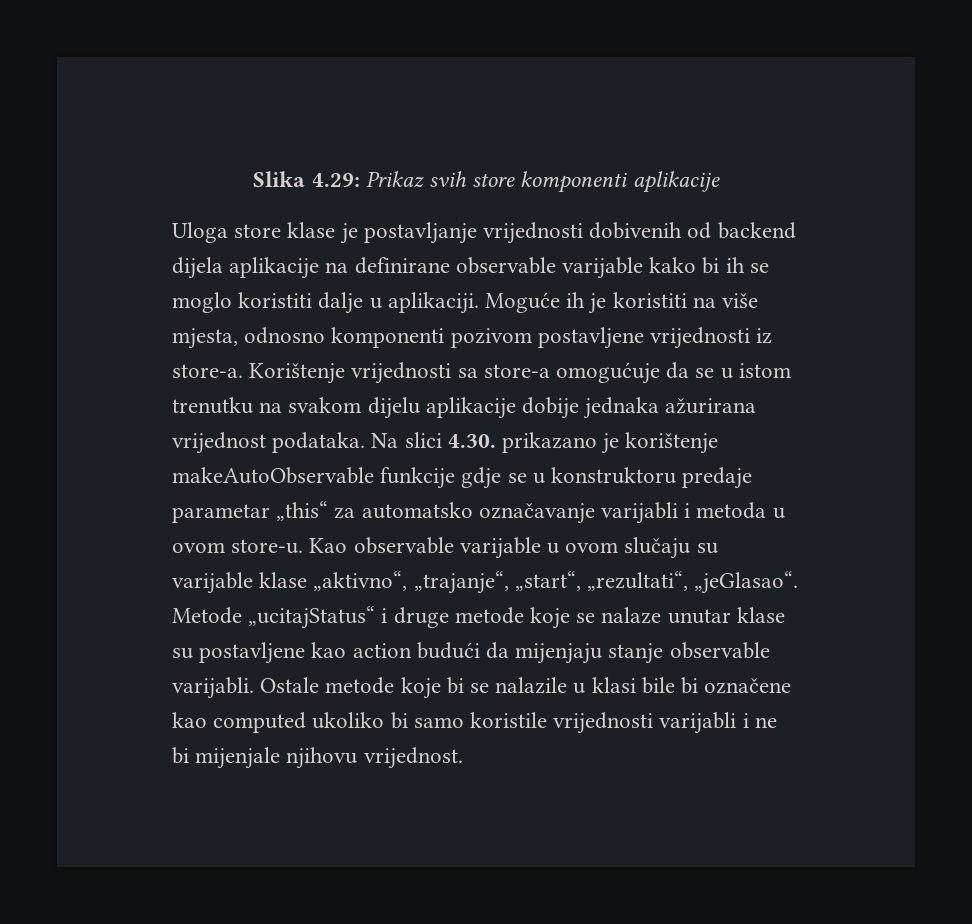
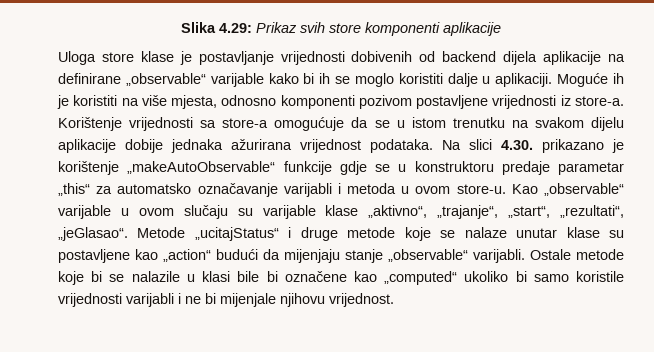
- Uloga store klase je postavljanje vrijednosti dobivenih od backend dijela aplikacije na definirane observable varijable kako bi ih se moglo koristiti dalje u aplikaciji.
+ Uloga store klase je postavljanje vrijednosti dobivenih od backend dijela aplikacije na definirane „observable“ varijable kako bi ih se moglo koristiti dalje u aplikaciji.
- Na slici 4.30. prikazano je korištenje makeAutoObservable funkcije gdje se u konstruktoru predaje parametar „this“ za automatsko označavanje varijabli i metoda u ovom store-u.
+ Na slici 4.30. prikazano je korištenje „makeAutoObservable“ funkcije gdje se u konstruktoru predaje parametar „this“ za automatsko označavanje varijabli i metoda u ovom store-u.
- Kao observable varijable u ovom slučaju su varijable klase „aktivno“, „trajanje“, „start“, „rezultati“, „jeGlasao“.
+ Kao „observable“ varijable u ovom slučaju su varijable klase „aktivno“, „trajanje“, „start“, „rezultati“, „jeGlasao“.
- Metode „ucitajStatus“ i druge metode koje se nalaze unutar klase su postavljene kao action budući da mijenjaju stanje observable varijabli.
+ Metode „ucitajStatus“ i druge metode koje se nalaze unutar klase su postavljene kao „action“ budući da mijenjaju stanje „observable“ varijabli.
- Ostale metode koje bi se nalazile u klasi bile bi označene kao computed ukoliko bi samo koristile vrijednosti varijabli i ne bi mijenjale njihovu vrijednost.
+ Ostale metode koje bi se nalazile u klasi bile bi označene kao „computed“ ukoliko bi samo koristile vrijednosti varijabli i ne bi mijenjale njihovu vrijednost.

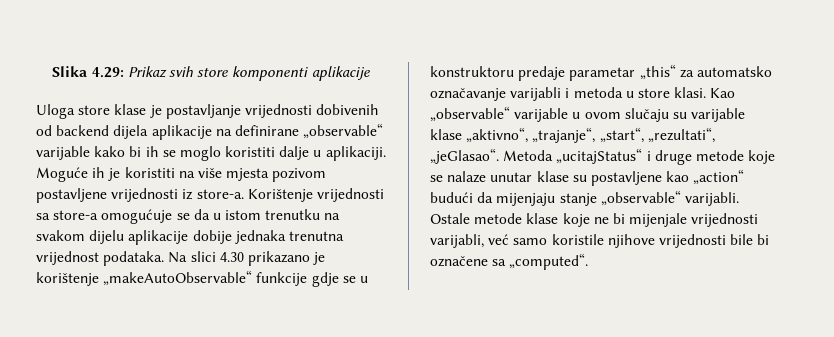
- Moguće ih je koristiti na više mjesta, odnosno komponenti pozivom postavljene vrijednosti iz store-a.
+ Moguće ih je koristiti na više mjesta pozivom postavljene vrijednosti iz store-a.
- Korištenje vrijednosti sa store-a omogućuje da se u istom trenutku na svakom dijelu aplikacije dobije jednaka ažurirana vrijednost podataka.
+ Korištenje vrijednosti sa store-a omogućuje se da u istom trenutku na svakom dijelu aplikacije dobije jednaka trenutna vrijednost podataka.
- Na slici 4.30. prikazano je korištenje „makeAutoObservable“ funkcije gdje se u konstruktoru predaje parametar „this“ za automatsko označavanje varijabli i metoda u ovom store-u.
+ Na slici 4.30 prikazano je korištenje „makeAutoObservable“ funkcije gdje se u konstruktoru predaje parametar „this“ za automatsko označavanje varijabli i metoda u store klasi.
- Metode „ucitajStatus“ i druge metode koje se nalaze unutar klase su postavljene kao „action“ budući da mijenjaju stanje „observable“ varijabli.
+ Metoda „ucitajStatus“ i druge metode koje se nalaze unutar klase su postavljene kao „action“ budući da mijenjaju stanje „observable“ varijabli.
- Ostale metode koje bi se nalazile u klasi bile bi označene kao „computed“ ukoliko bi samo koristile vrijednosti varijabli i ne bi mijenjale njihovu vrijednost.
+ Ostale metode klase koje ne bi mijenjale vrijednosti varijabli, već samo koristile njihove vrijednosti bile bi označene sa „computed“.

